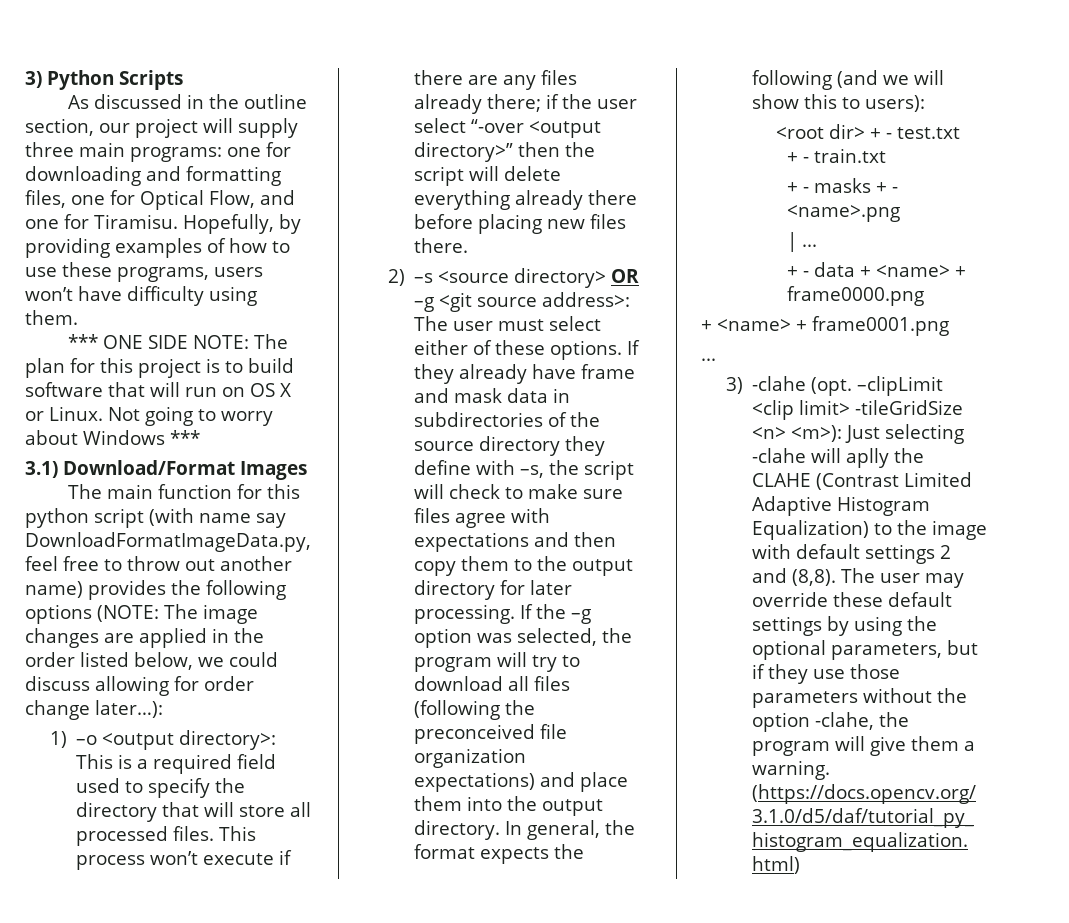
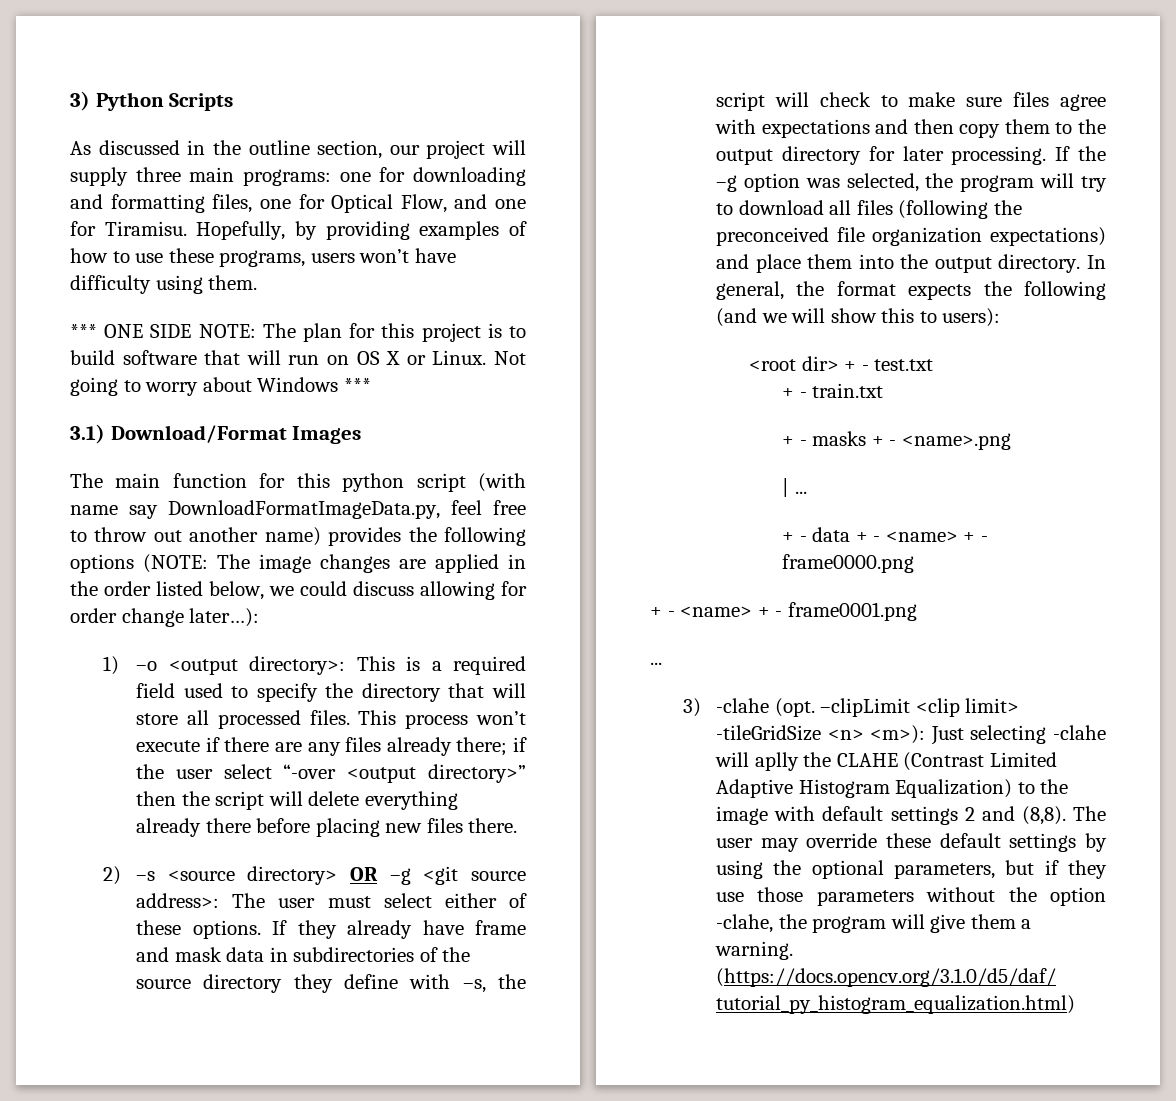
- + - data + <name> + frame0000.png
+ + - data + - <name> + - frame0000.png
- + <name> + frame0001.png
+ + - <name> + - frame0001.png

